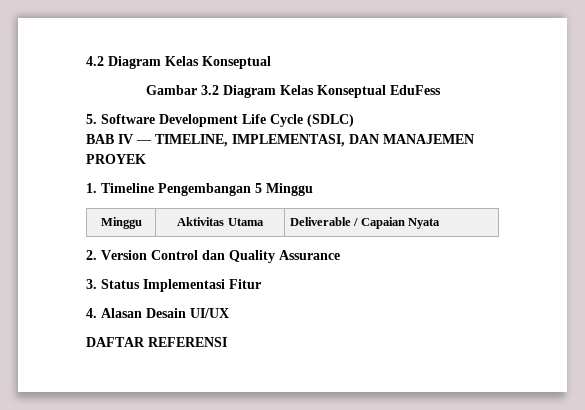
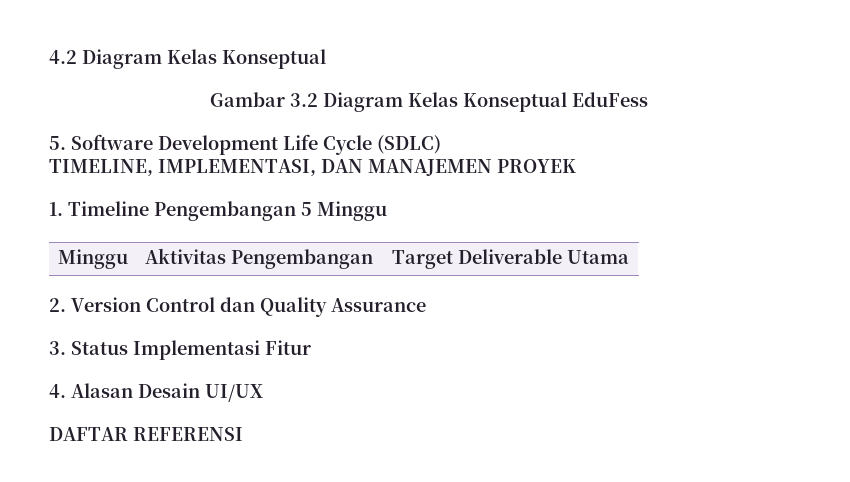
- BAB IV — TIMELINE, IMPLEMENTASI, DAN MANAJEMEN PROYEK
+ TIMELINE, IMPLEMENTASI, DAN MANAJEMEN PROYEK
- Minggu | Aktivitas Utama | Deliverable / Capaian Nyata
+ Minggu | Aktivitas Pengembangan | Target Deliverable Utama

